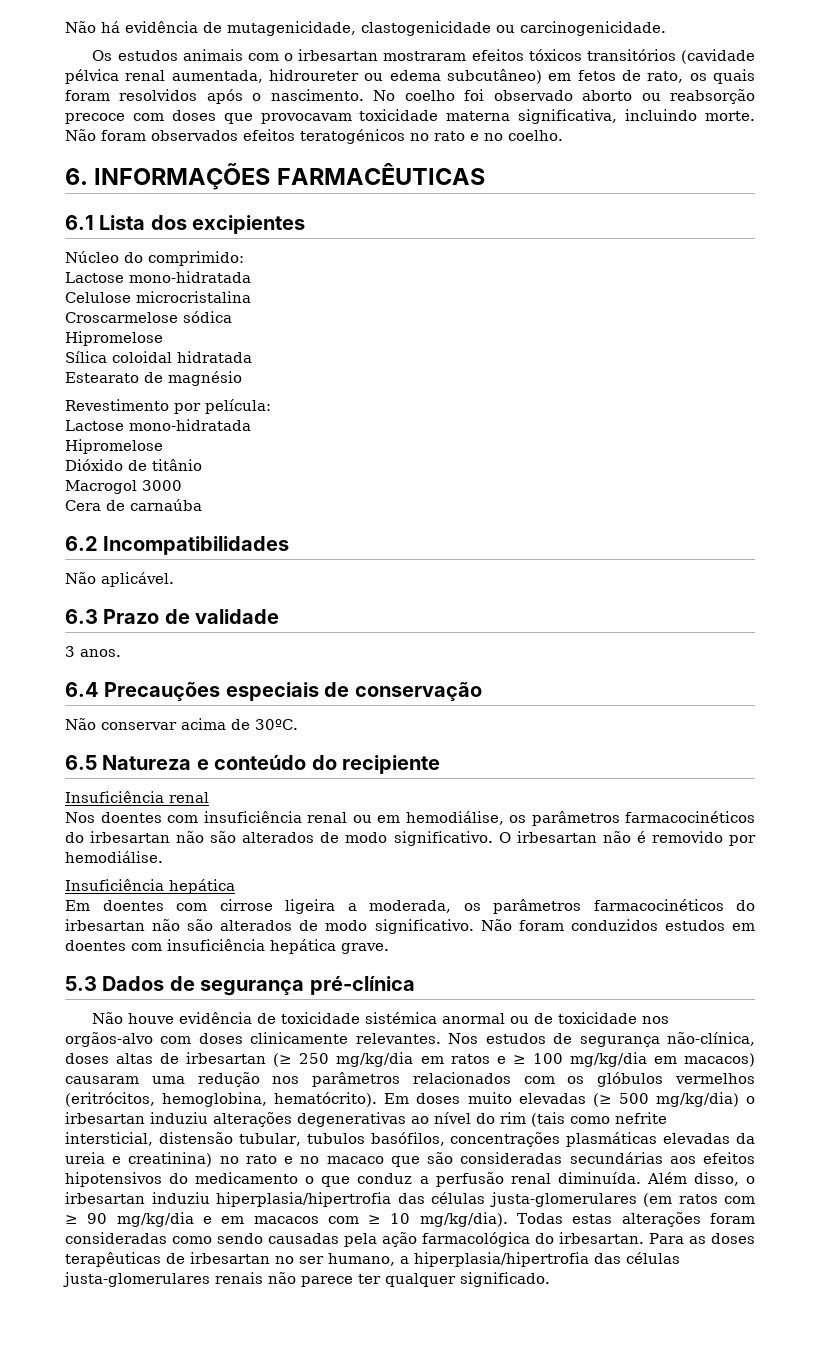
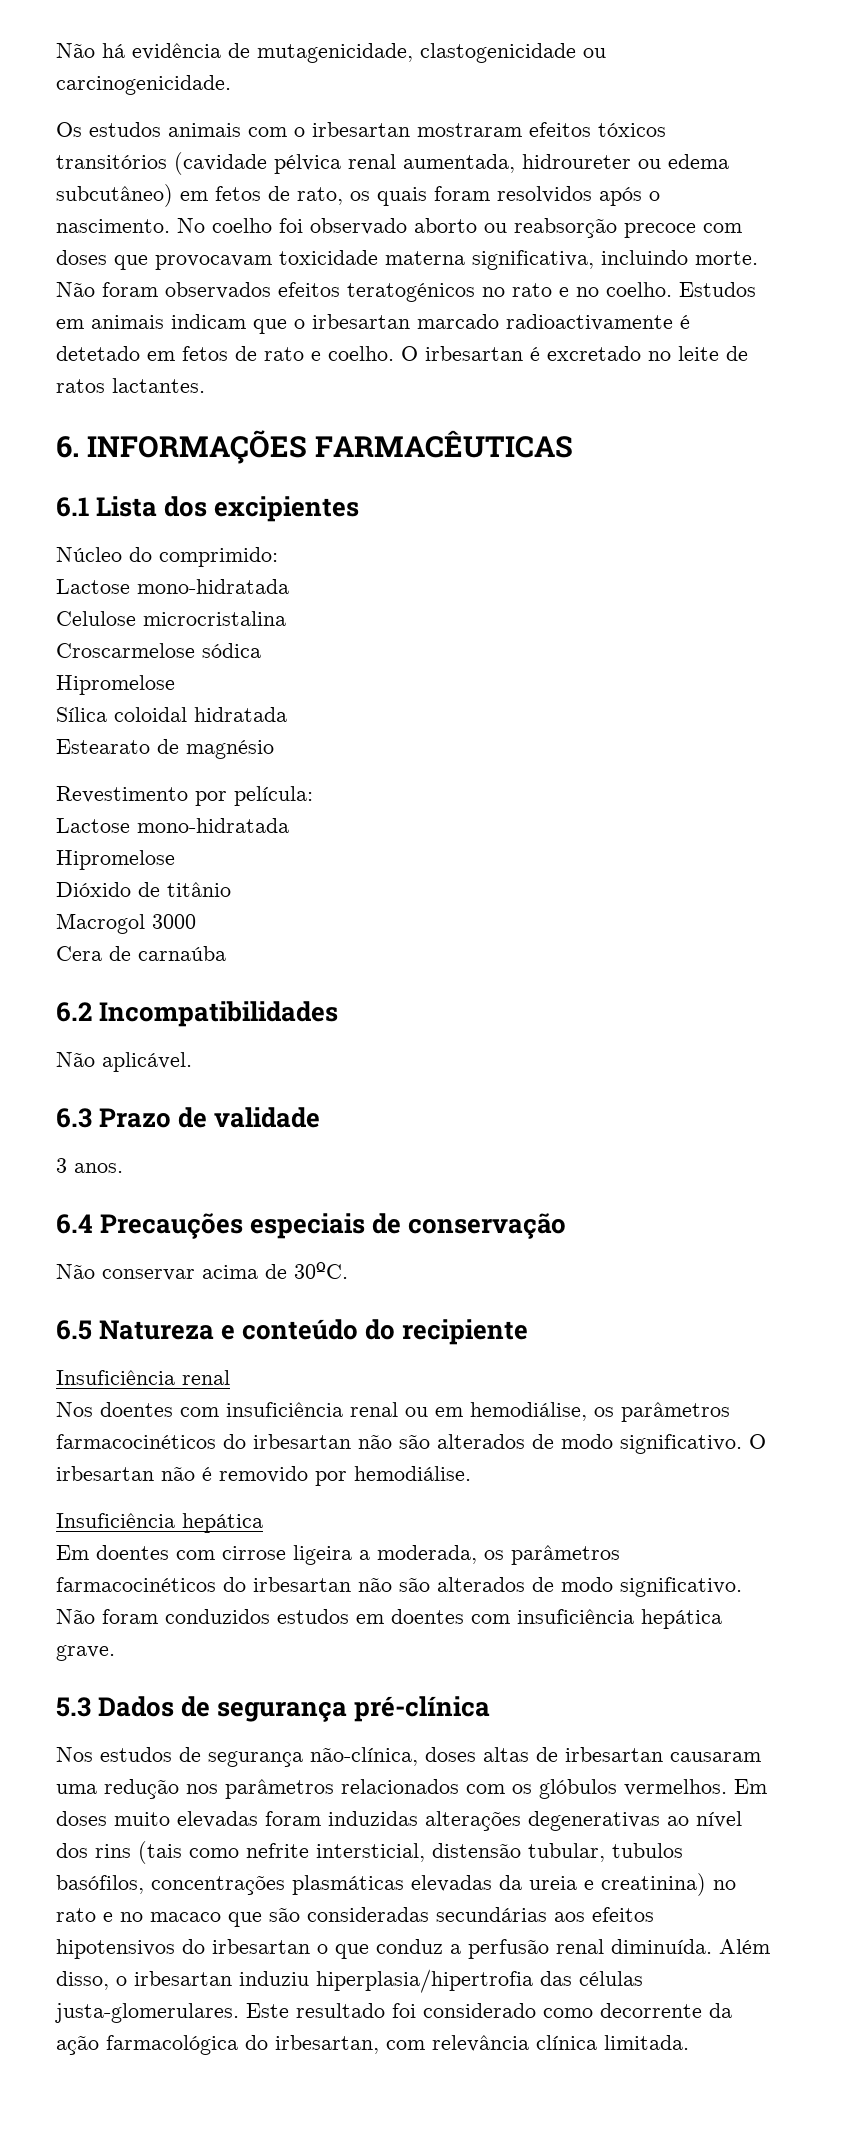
+ Estudos em animais indicam que o irbesartan marcado radioactivamente é detetado em fetos de rato e coelho. O irbesartan é excretado no leite de ratos lactantes.
- Não houve evidência de toxicidade sistémica anormal ou de toxicidade nos orgãos-alvo com doses clinicamente relevantes. Nos estudos de segurança não-clínica, doses altas de irbesartan (≥ 250 mg/kg/dia em ratos e ≥ 100 mg/kg/dia em macacos) causaram uma redução nos parâmetros relacionados com os glóbulos vermelhos (eritrócitos, hemoglobina, hematócrito). Em doses muito elevadas (≥ 500 mg/kg/dia) o irbesartan induziu alterações degenerativas ao nível do rim (tais como nefrite intersticial, distensão tubular, tubulos basófilos, concentrações plasmáticas elevadas da ureia e creatinina) no rato e no macaco que são consideradas secundárias aos efeitos hipotensivos do medicamento o que conduz a perfusão renal diminuída.
+ Nos estudos de segurança não-clínica, doses altas de irbesartan causaram uma redução nos parâmetros relacionados com os glóbulos vermelhos. Em doses muito elevadas foram induzidas alterações degenerativas ao nível dos rins (tais como nefrite intersticial, distensão tubular, tubulos basófilos, concentrações plasmáticas elevadas da ureia e creatinina) no rato e no macaco que são consideradas secundárias aos efeitos hipotensivos do irbesartan o que conduz a perfusão renal diminuída.
- Além disso, o irbesartan induziu hiperplasia/hipertrofia das células justa-glomerulares (em ratos com ≥ 90 mg/kg/dia e em macacos com ≥ 10 mg/kg/dia). Todas estas alterações foram consideradas como sendo causadas pela ação farmacológica do irbesartan. Para as doses terapêuticas de irbesartan no ser humano, a hiperplasia/hipertrofia das células justa-glomerulares renais não parece ter qualquer significado.
+ Além disso, o irbesartan induziu hiperplasia/hipertrofia das células justa-glomerulares. Este resultado foi considerado como decorrente da ação farmacológica do irbesartan, com relevância clínica limitada.

